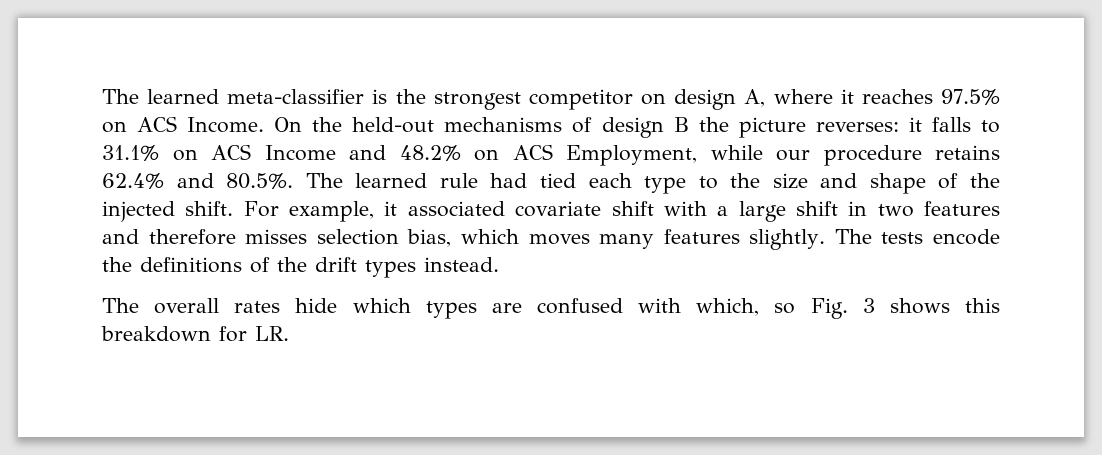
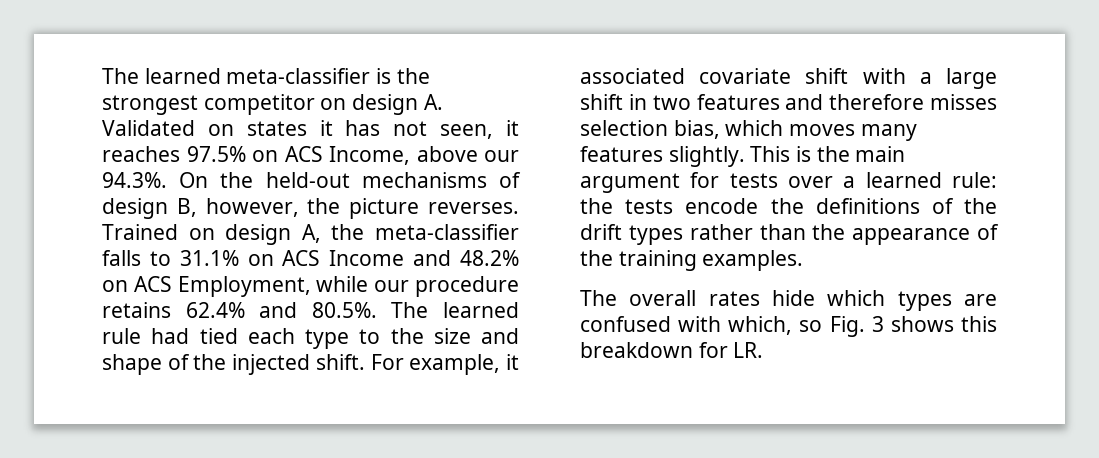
- The learned meta-classifier is the strongest competitor on design A, where it reaches 97.5% on ACS Income. On the held-out mechanisms of design B the picture reverses: it falls to 31.1% on ACS Income and 48.2% on ACS Employment, while our procedure retains 62.4% and 80.5%. The learned rule had tied each type to the size and shape of the injected shift.
+ The learned meta-classifier is the strongest competitor on design A. Validated on states it has not seen, it reaches 97.5% on ACS Income, above our 94.3%. On the held-out mechanisms of design B, however, the picture reverses. Trained on design A, the meta-classifier falls to 31.1% on ACS Income and 48.2% on ACS Employment, while our procedure retains 62.4% and 80.5%. The learned rule had tied each type to the size and shape of the injected shift.
- The tests encode the definitions of the drift types instead.
+ This is the main argument for tests over a learned rule: the tests encode the definitions of the drift types rather than the appearance of the training examples.

